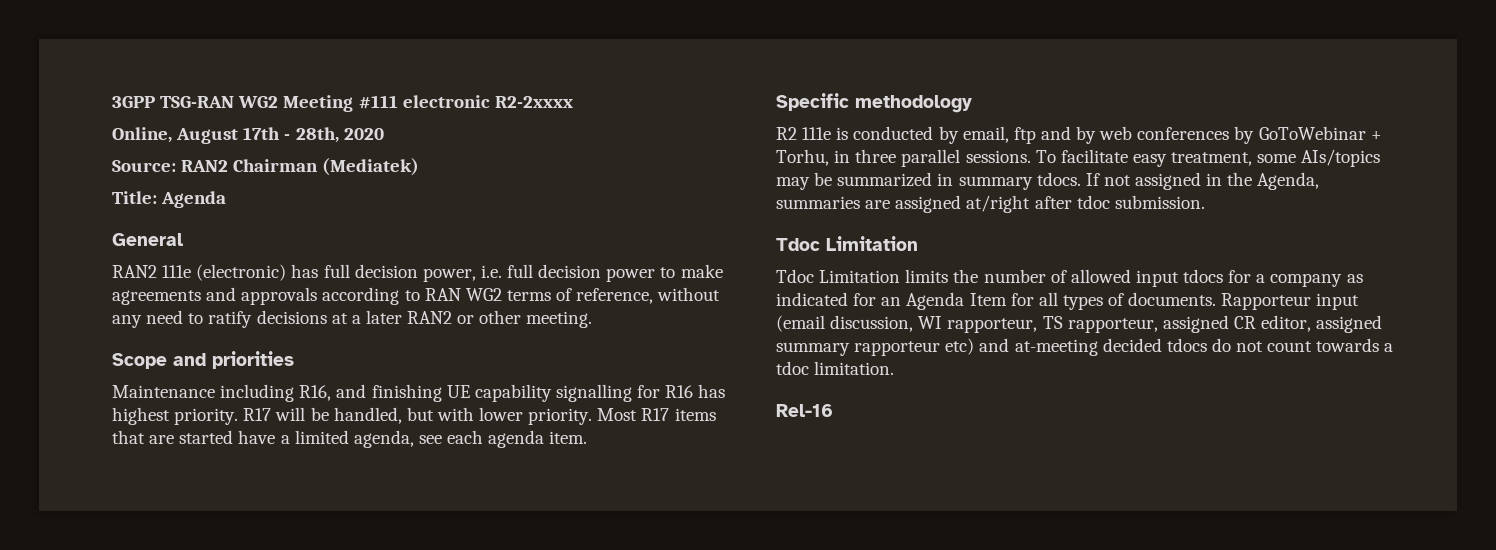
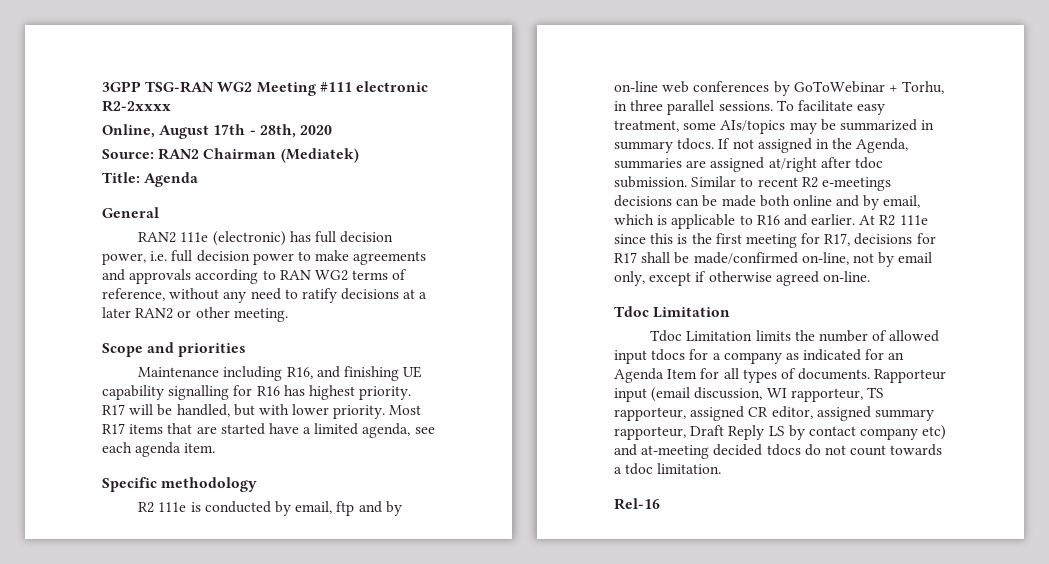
- R2 111e is conducted by email, ftp and by web conferences by GoToWebinar + Torhu, in three parallel sessions.
+ R2 111e is conducted by email, ftp and by on-line web conferences by GoToWebinar + Torhu, in three parallel sessions.
+ Similar to recent R2 e-meetings decisions can be made both online and by email, which is applicable to R16 and earlier. At R2 111e since this is the first meeting for R17, decisions for R17 shall be made/confirmed on-line, not by email only, except if otherwise agreed on-line.
- Rapporteur input (email discussion, WI rapporteur, TS rapporteur, assigned CR editor, assigned summary rapporteur etc) and at-meeting decided tdocs do not count towards a tdoc limitation.
+ Rapporteur input (email discussion, WI rapporteur, TS rapporteur, assigned CR editor, assigned summary rapporteur, Draft Reply LS by contact company etc) and at-meeting decided tdocs do not count towards a tdoc limitation.

